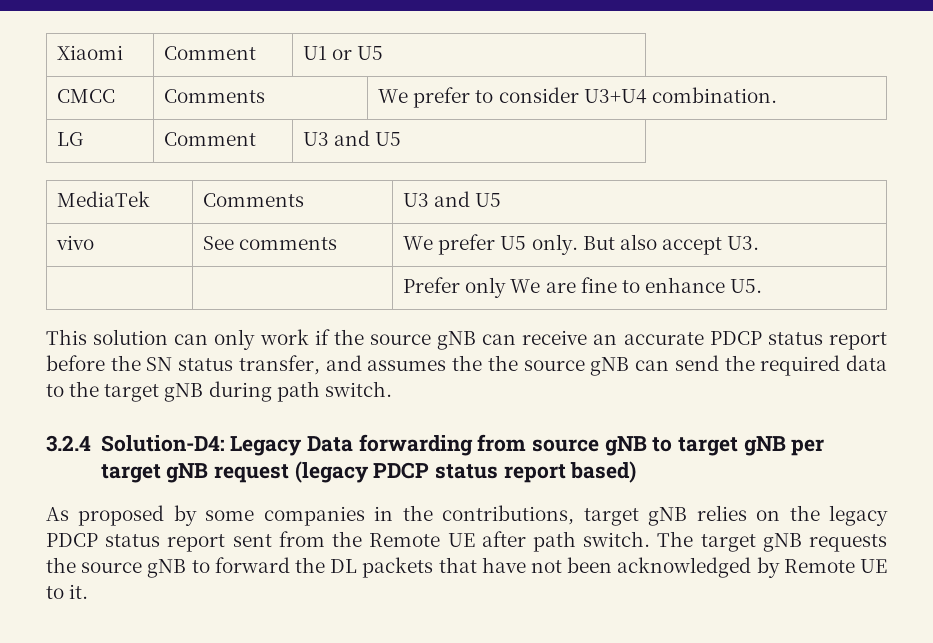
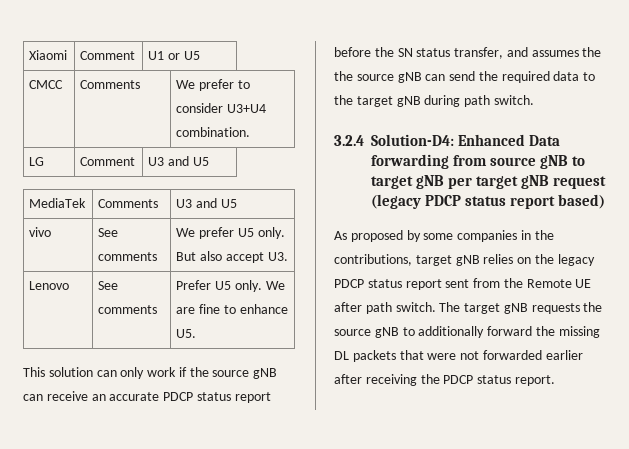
- | | Prefer only We are fine to enhance U5.
+ Lenovo | See comments | Prefer U5 only. We are fine to enhance U5.
- 3.2.4 Solution-D4: Legacy Data forwarding from source gNB to target gNB per target gNB request (legacy PDCP status report based)
+ 3.2.4 Solution-D4: Enhanced Data forwarding from source gNB to target gNB per target gNB request (legacy PDCP status report based)
- The target gNB requests the source gNB to forward the DL packets that have not been acknowledged by Remote UE to it.
+ The target gNB requests the source gNB to additionally forward the missing DL packets that were not forwarded earlier after receiving the PDCP status report.

